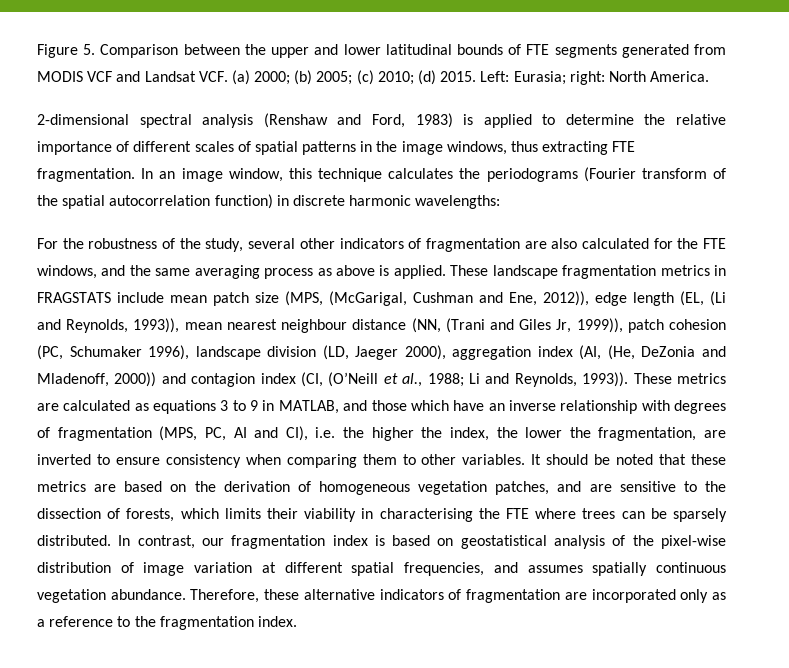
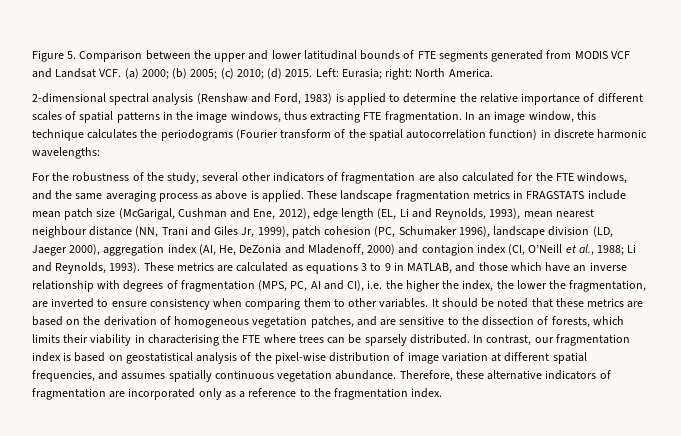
- These landscape fragmentation metrics in FRAGSTATS include mean patch size (MPS, (McGarigal, Cushman and Ene, 2012)), edge length (EL, (Li and Reynolds, 1993)), mean nearest neighbour distance (NN, (Trani and Giles Jr, 1999)), patch cohesion (PC, Schumaker 1996), landscape division (LD, Jaeger 2000), aggregation index (AI, (He, DeZonia and Mladenoff, 2000)) and contagion index (CI, (O’Neill et al., 1988; Li and Reynolds, 1993)).
+ These landscape fragmentation metrics in FRAGSTATS include mean patch size (McGarigal, Cushman and Ene, 2012), edge length (EL, Li and Reynolds, 1993), mean nearest neighbour distance (NN, Trani and Giles Jr, 1999), patch cohesion (PC, Schumaker 1996), landscape division (LD, Jaeger 2000), aggregation index (AI, He, DeZonia and Mladenoff, 2000) and contagion index (CI, O’Neill et al., 1988; Li and Reynolds, 1993).

